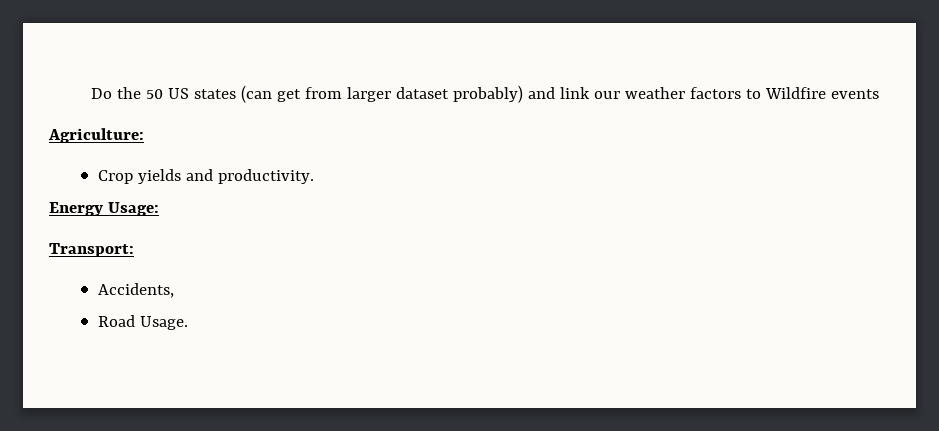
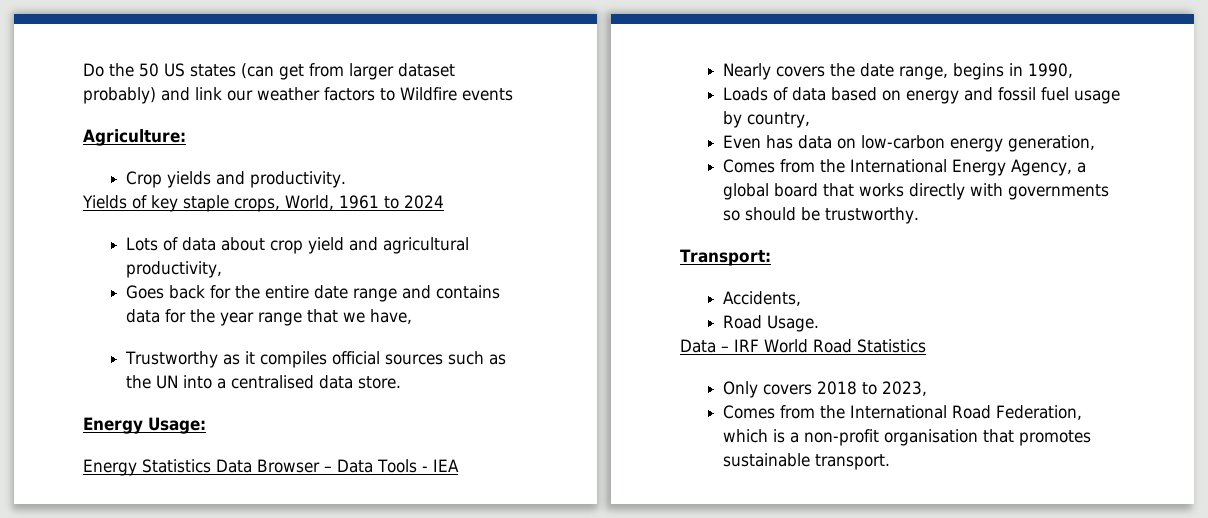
+ Yields of key staple crops, World, 1961 to 2024
+ Lots of data about crop yield and agricultural productivity,
+ Goes back for the entire date range and contains data for the year range that we have,
+ Trustworthy as it compiles official sources such as the UN into a centralised data store.
  Energy Usage:
+ Energy Statistics Data Browser – Data Tools - IEA
+ Nearly covers the date range, begins in 1990,
+ Loads of data based on energy and fossil fuel usage by country,
+ Even has data on low-carbon energy generation,
+ Comes from the International Energy Agency, a global board that works directly with governments so should be trustworthy.
  Transport:
  Accidents,
  Road Usage.
+ Data – IRF World Road Statistics
+ Only covers 2018 to 2023,
+ Comes from the International Road Federation, which is a non-profit organisation that promotes sustainable transport.

